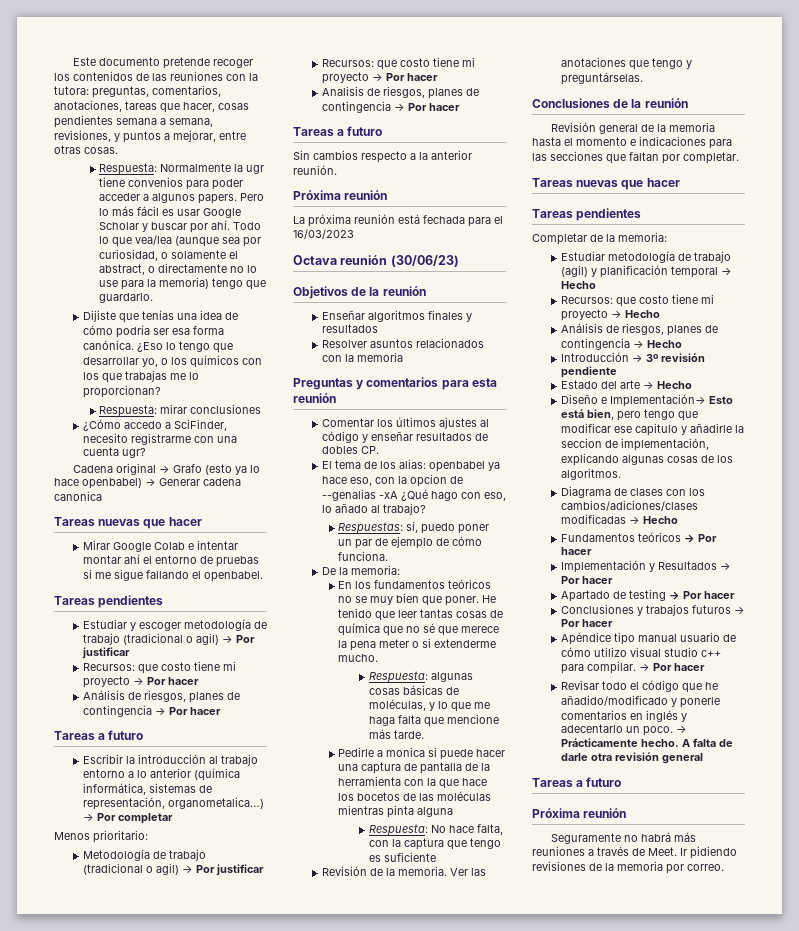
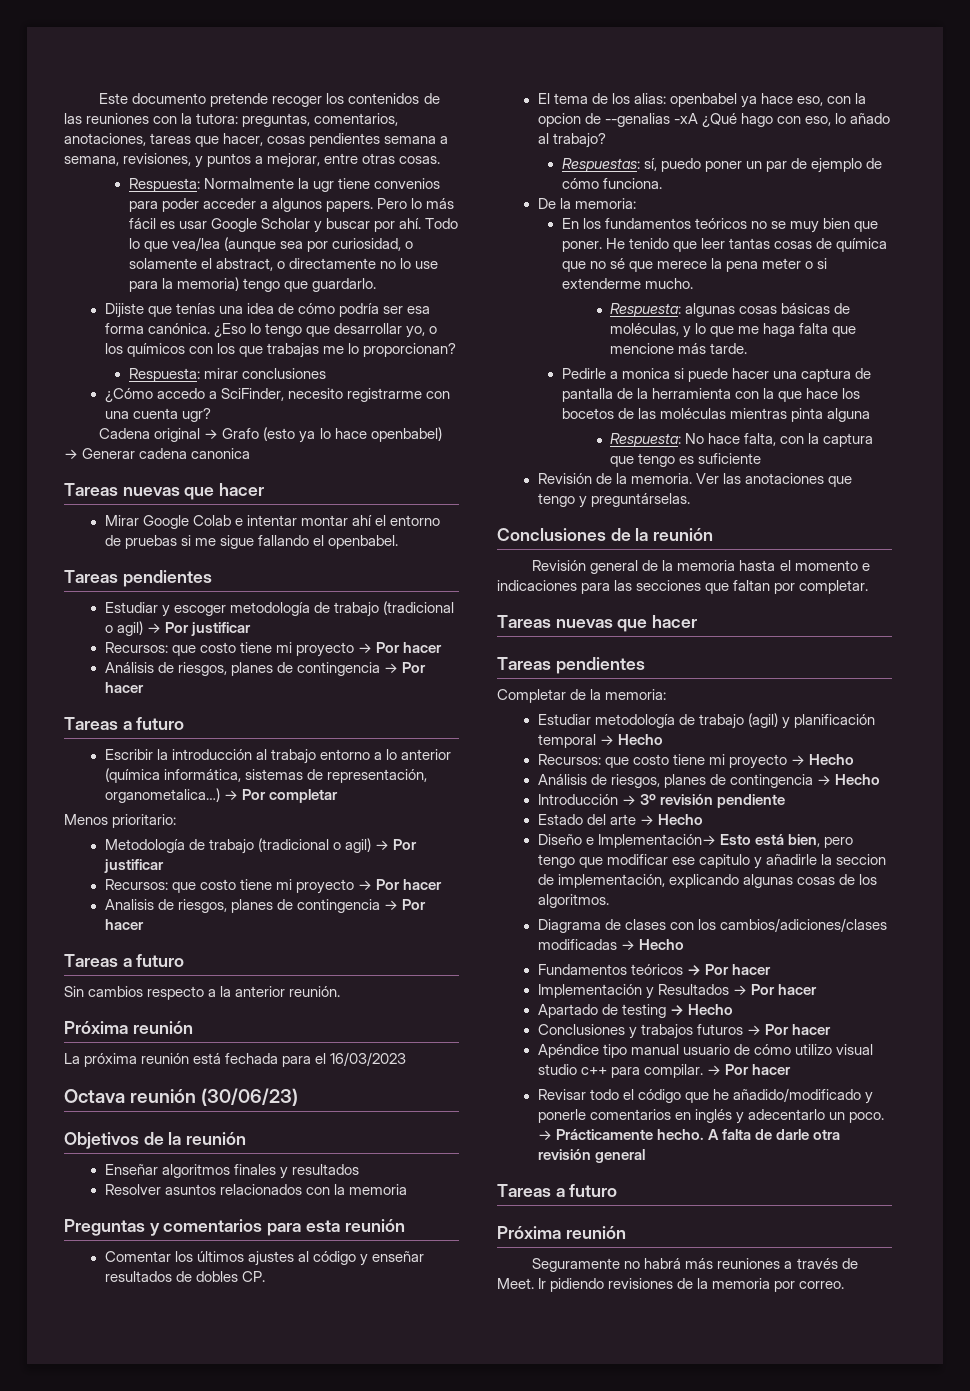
- Apartado de testing → Por hacer
+ Apartado de testing → Hecho

